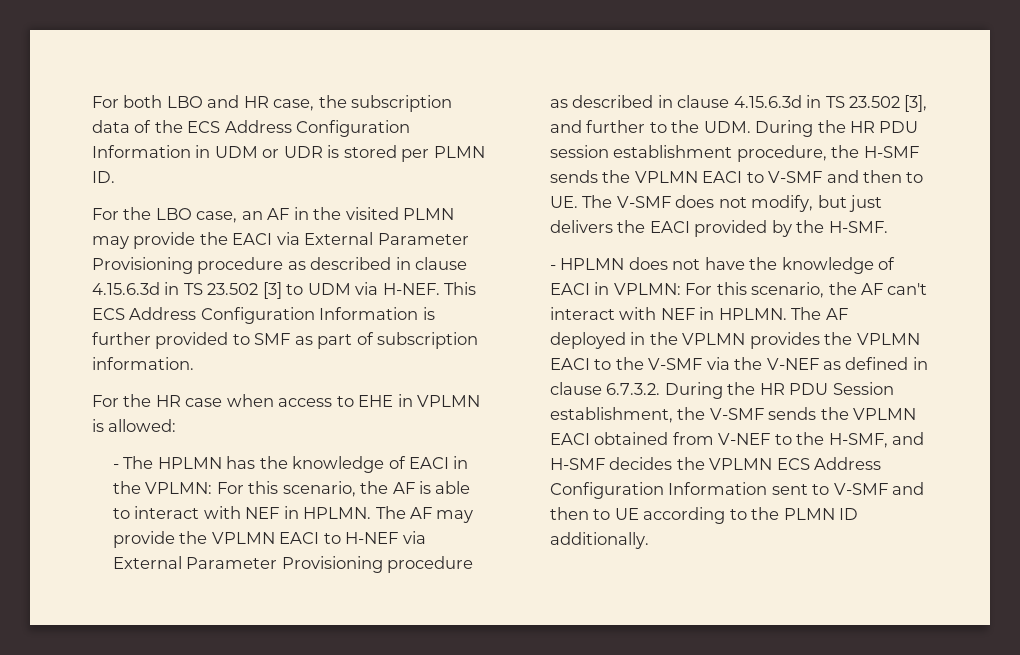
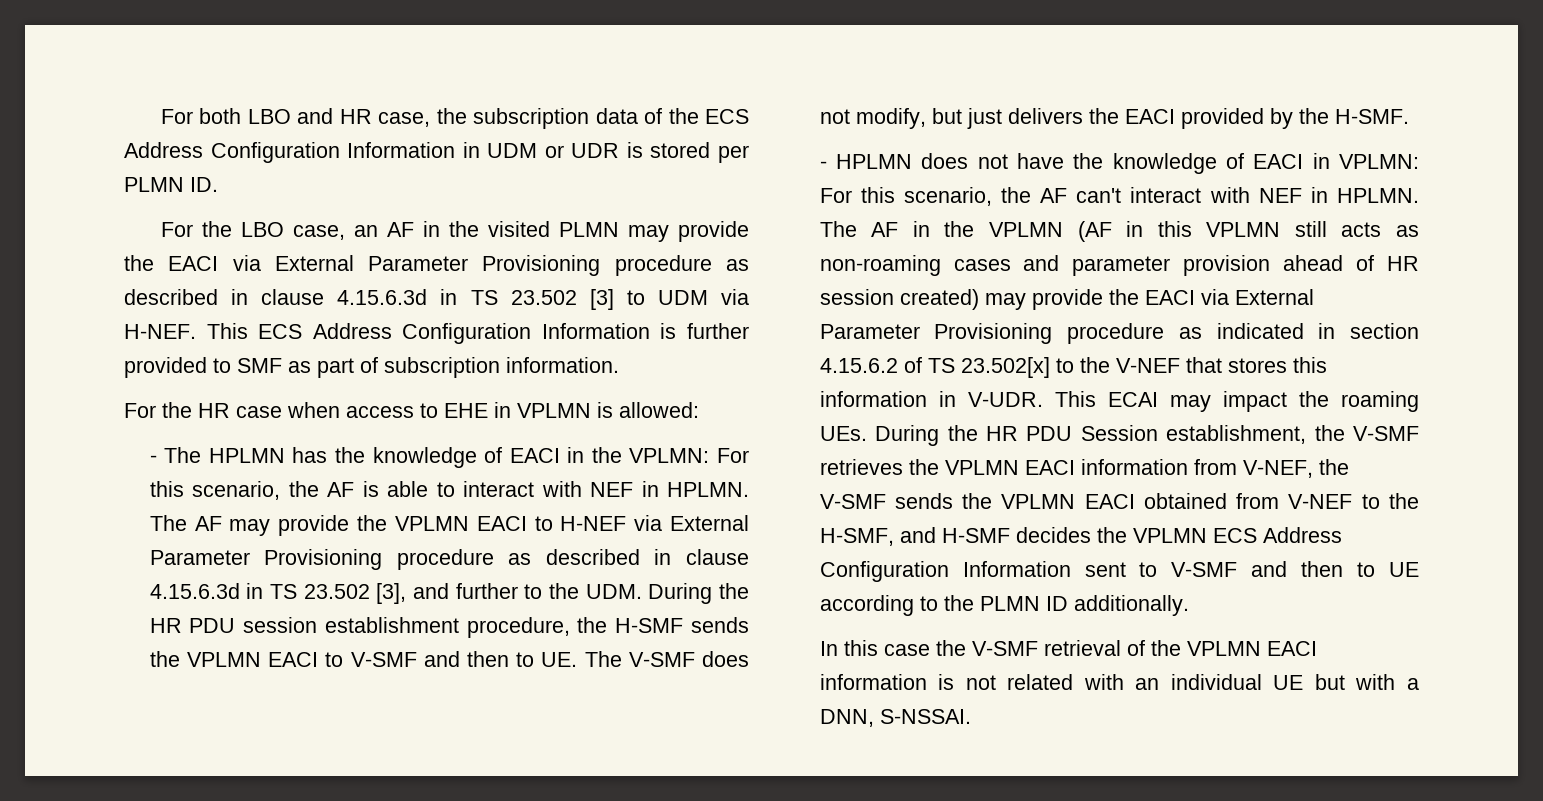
- The AF deployed in the VPLMN provides the VPLMN EACI to the V-SMF via the V-NEF as defined in clause 6.7.3.2. During the HR PDU Session establishment, the V-SMF sends the VPLMN EACI obtained from V-NEF to the H-SMF, and H-SMF decides the VPLMN ECS Address Configuration Information sent to V-SMF and then to UE according to the PLMN ID additionally.
+ The AF in the VPLMN (AF in this VPLMN still acts as non-roaming cases and parameter provision ahead of HR session created) may provide the EACI via External Parameter Provisioning procedure as indicated in section 4.15.6.2 of TS 23.502[x] to the V-NEF that stores this information in V-UDR. This ECAI may impact the roaming UEs. During the HR PDU Session establishment, the V-SMF retrieves the VPLMN EACI information from V-NEF, the V-SMF sends the VPLMN EACI obtained from V-NEF to the H-SMF, and H-SMF decides the VPLMN ECS Address Configuration Information sent to V-SMF and then to UE according to the PLMN ID additionally.
+ In this case the V-SMF retrieval of the VPLMN EACI information is not related with an individual UE but with a DNN, S-NSSAI.

